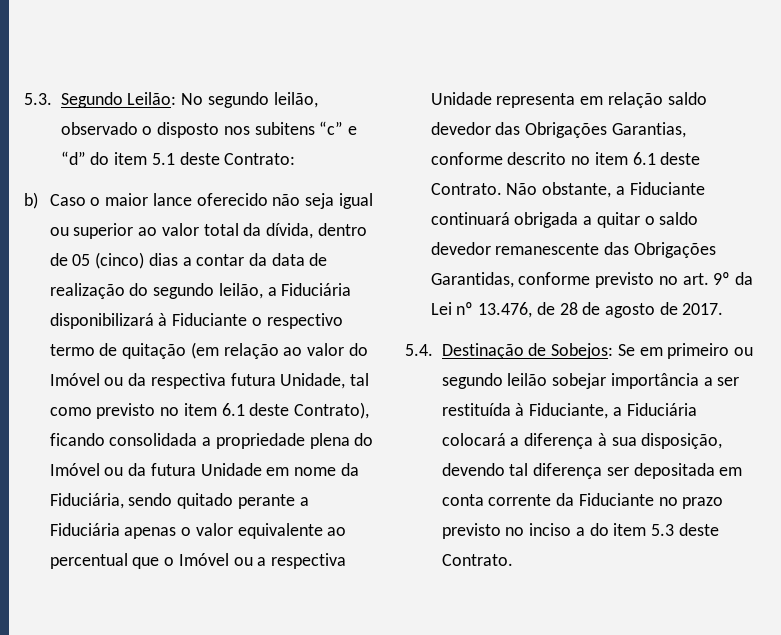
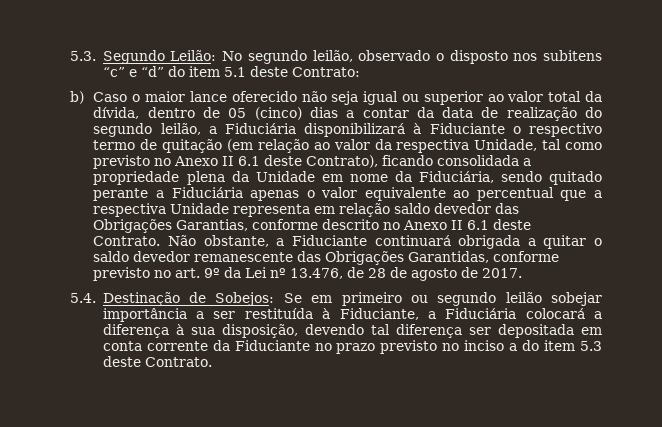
- b) Caso o maior lance oferecido não seja igual ou superior ao valor total da dívida, dentro de 05 (cinco) dias a contar da data de realização do segundo leilão, a Fiduciária disponibilizará à Fiduciante o respectivo termo de quitação (em relação ao valor do Imóvel ou da respectiva futura Unidade, tal como previsto no item 6.1 deste Contrato), ficando consolidada a propriedade plena do Imóvel ou da futura Unidade em nome da Fiduciária, sendo quitado perante a Fiduciária apenas o valor equivalente ao percentual que o Imóvel ou a respectiva Unidade representa em relação saldo devedor das Obrigações Garantias, conforme descrito no item 6.1 deste Contrato.
+ b) Caso o maior lance oferecido não seja igual ou superior ao valor total da dívida, dentro de 05 (cinco) dias a contar da data de realização do segundo leilão, a Fiduciária disponibilizará à Fiduciante o respectivo termo de quitação (em relação ao valor da respectiva Unidade, tal como previsto no Anexo II 6.1 deste Contrato), ficando consolidada a propriedade plena da Unidade em nome da Fiduciária, sendo quitado perante a Fiduciária apenas o valor equivalente ao percentual que a respectiva Unidade representa em relação saldo devedor das Obrigações Garantias, conforme descrito no Anexo II 6.1 deste Contrato.

